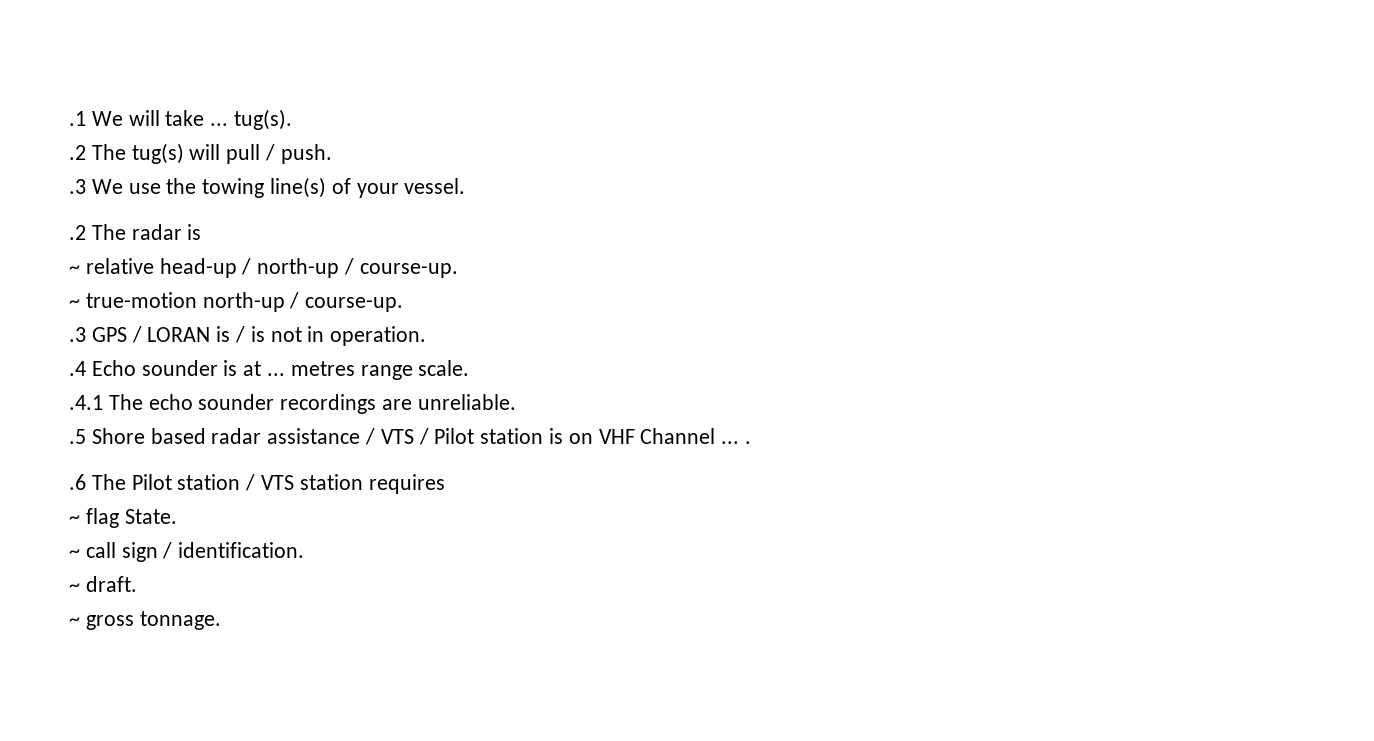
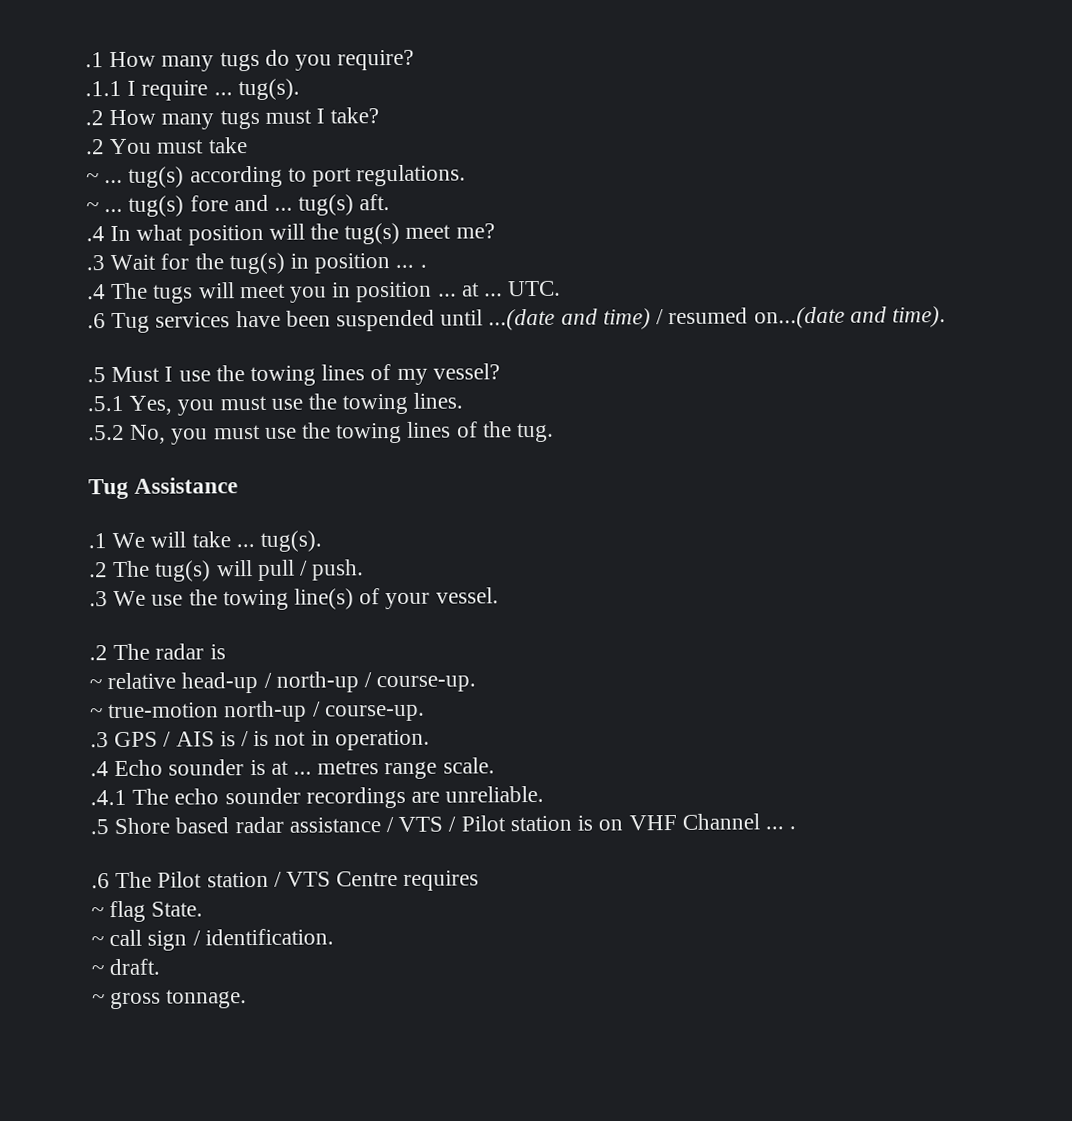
+ .1 How many tugs do you require?
+ .1.1 I require ... tug(s).
+ .2 How many tugs must I take?
+ .2 You must take
+ ~ ... tug(s) according to port regulations.
+ ~ ... tug(s) fore and ... tug(s) aft.
+ .4 In what position will the tug(s) meet me?
+ .3 Wait for the tug(s) in position ... .
+ .4 The tugs will meet you in position ... at ... UTC.
+ .6 Tug services have been suspended until ...(date and time) / resumed on...(date and time).
+ .5 Must I use the towing lines of my vessel?
+ .5.1 Yes, you must use the towing lines.
+ .5.2 No, you must use the towing lines of the tug.
+ Tug Assistance
- .3 GPS / LORAN is / is not in operation.
+ .3 GPS / AIS is / is not in operation.
- .6 The Pilot station / VTS station requires
+ .6 The Pilot station / VTS Centre requires

